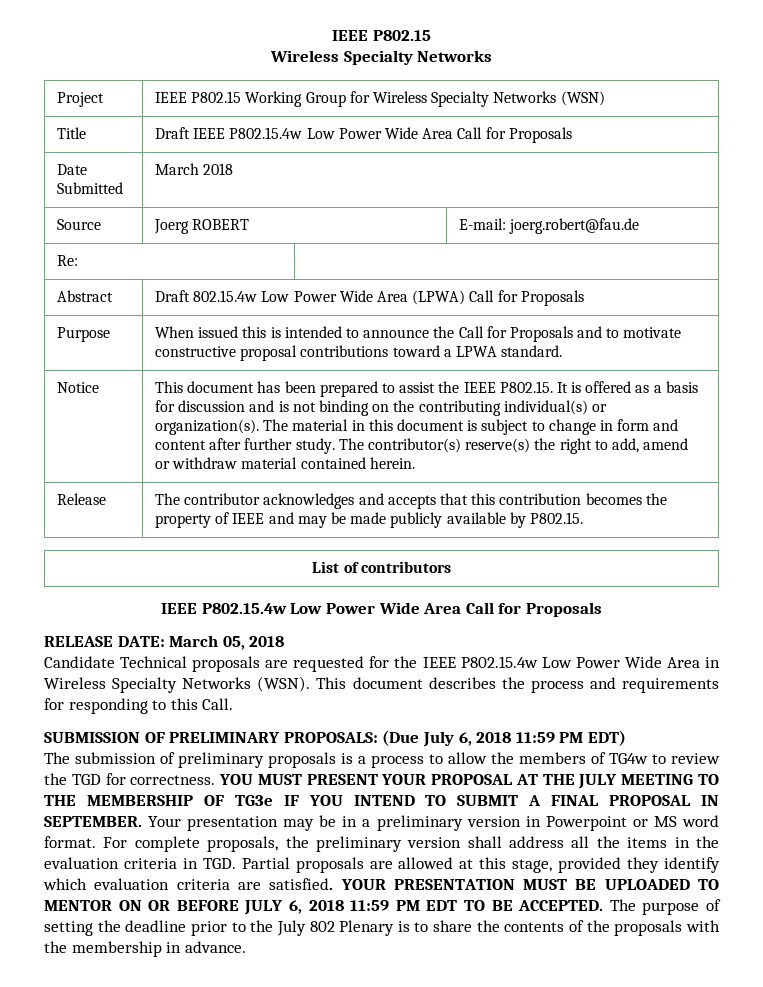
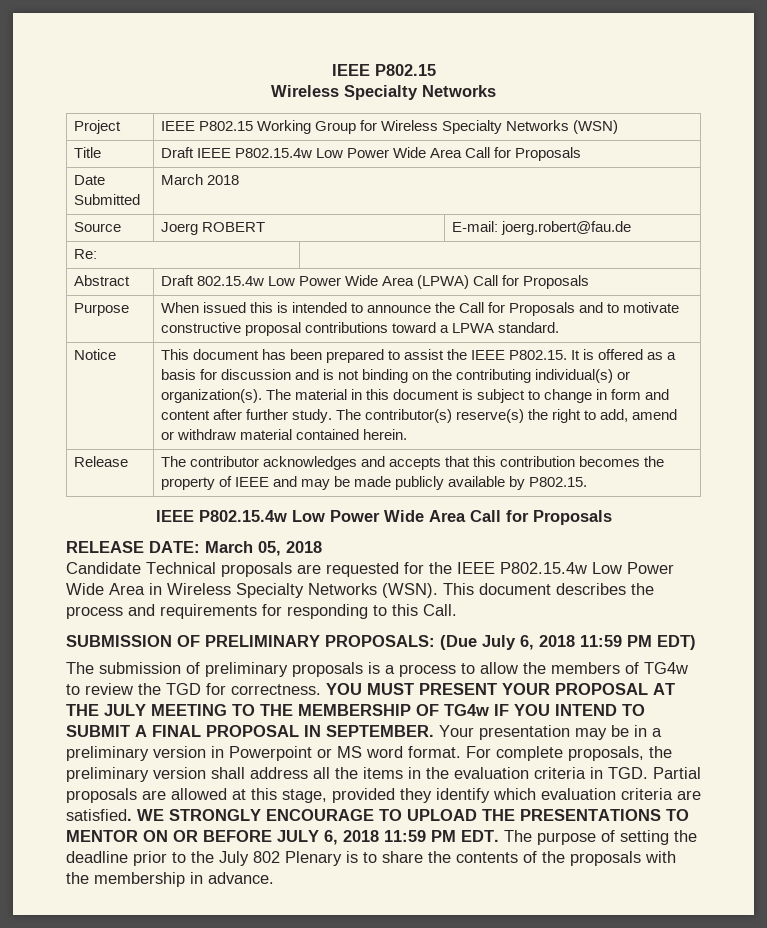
- List of contributors
- YOU MUST PRESENT YOUR PROPOSAL AT THE JULY MEETING TO THE MEMBERSHIP OF TG3e IF YOU INTEND TO SUBMIT A FINAL PROPOSAL IN SEPTEMBER.
+ YOU MUST PRESENT YOUR PROPOSAL AT THE JULY MEETING TO THE MEMBERSHIP OF TG4w IF YOU INTEND TO SUBMIT A FINAL PROPOSAL IN SEPTEMBER.
- YOUR PRESENTATION MUST BE UPLOADED TO MENTOR ON OR BEFORE JULY 6, 2018 11:59 PM EDT TO BE ACCEPTED. The purpose of setting the deadline prior to the July 802 Plenary is to share the contents of the proposals with the membership in advance.
+ WE STRONGLY ENCOURAGE TO UPLOAD THE PRESENTATIONS TO MENTOR ON OR BEFORE JULY 6, 2018 11:59 PM EDT. The purpose of setting the deadline prior to the July 802 Plenary is to share the contents of the proposals with the membership in advance.

